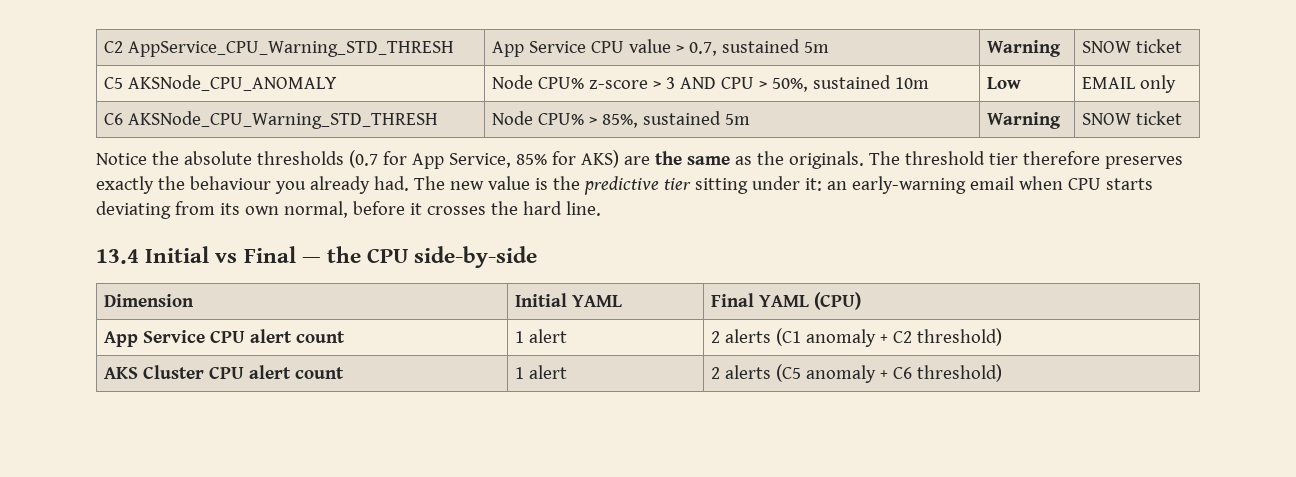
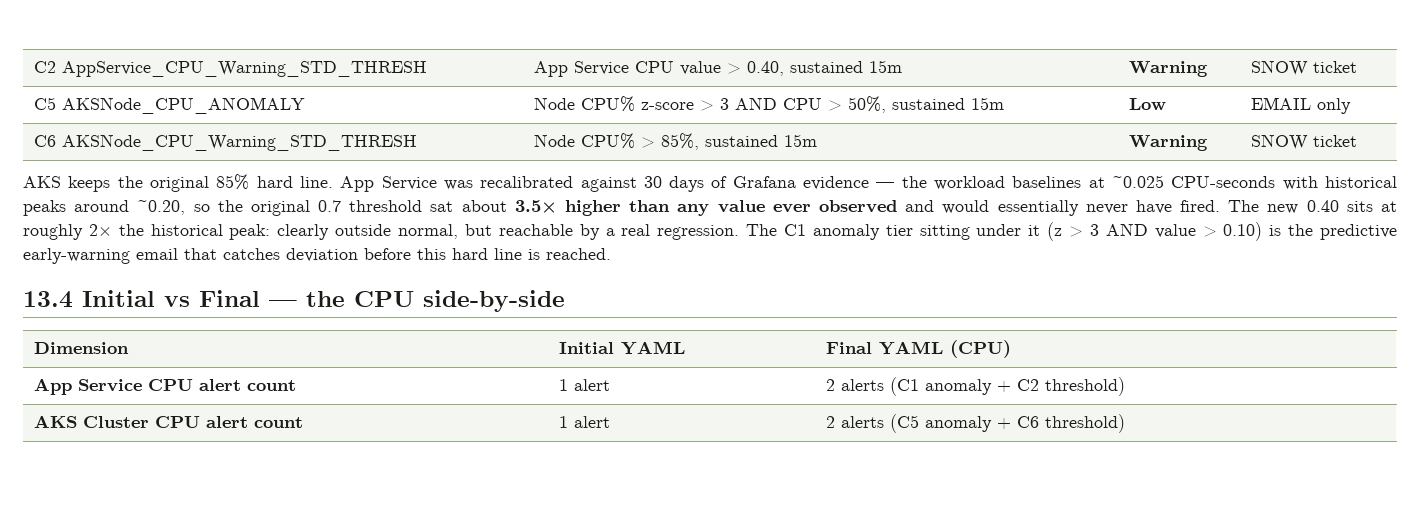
- C2 AppService_CPU_Warning_STD_THRESH | App Service CPU value > 0.7, sustained 5m | Warning | SNOW ticket
+ C2 AppService_CPU_Warning_STD_THRESH | App Service CPU value > 0.40, sustained 15m | Warning | SNOW ticket
- C5 AKSNode_CPU_ANOMALY | Node CPU% z-score > 3 AND CPU > 50%, sustained 10m | Low | EMAIL only
+ C5 AKSNode_CPU_ANOMALY | Node CPU% z-score > 3 AND CPU > 50%, sustained 15m | Low | EMAIL only
- C6 AKSNode_CPU_Warning_STD_THRESH | Node CPU% > 85%, sustained 5m | Warning | SNOW ticket
- Notice the absolute thresholds (0.7 for App Service, 85% for AKS) are the same as the originals. The threshold tier therefore preserves exactly the behaviour you already had. The new value is the predictive tier sitting under it: an early-warning email when CPU starts deviating from its own normal, before it crosses the hard line.
+ C6 AKSNode_CPU_Warning_STD_THRESH | Node CPU% > 85%, sustained 15m | Warning | SNOW ticket
+ AKS keeps the original 85% hard line. App Service was recalibrated against 30 days of Grafana evidence — the workload baselines at ~0.025 CPU-seconds with historical peaks around ~0.20, so the original 0.7 threshold sat about 3.5× higher than any value ever observed and would essentially never have fired. The new 0.40 sits at roughly 2× the historical peak: clearly outside normal, but reachable by a real regression. The C1 anomaly tier sitting under it (z > 3 AND value > 0.10) is the predictive early-warning email that catches deviation before this hard line is reached.

